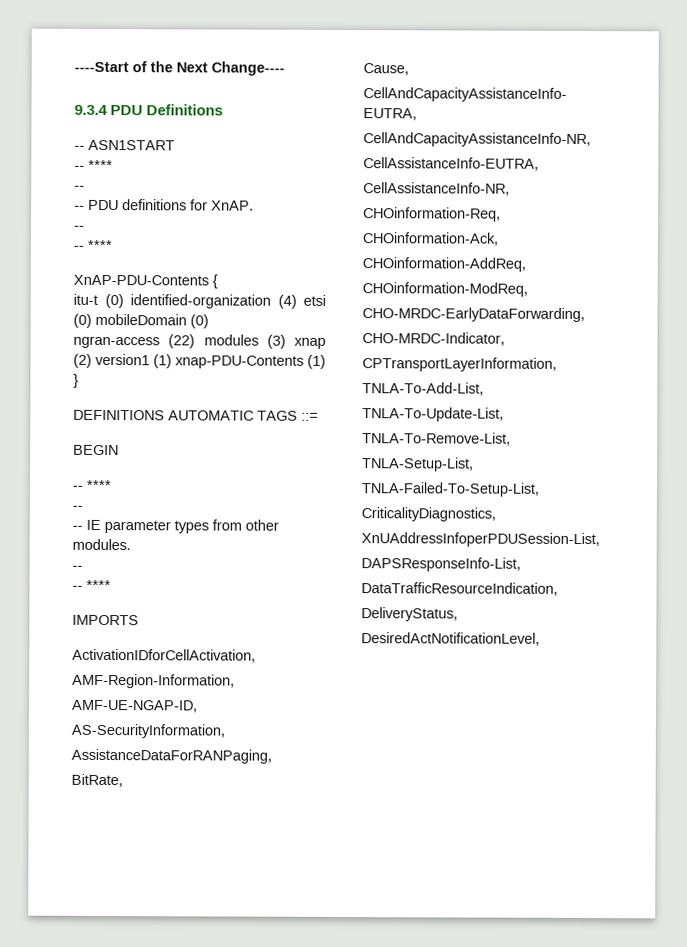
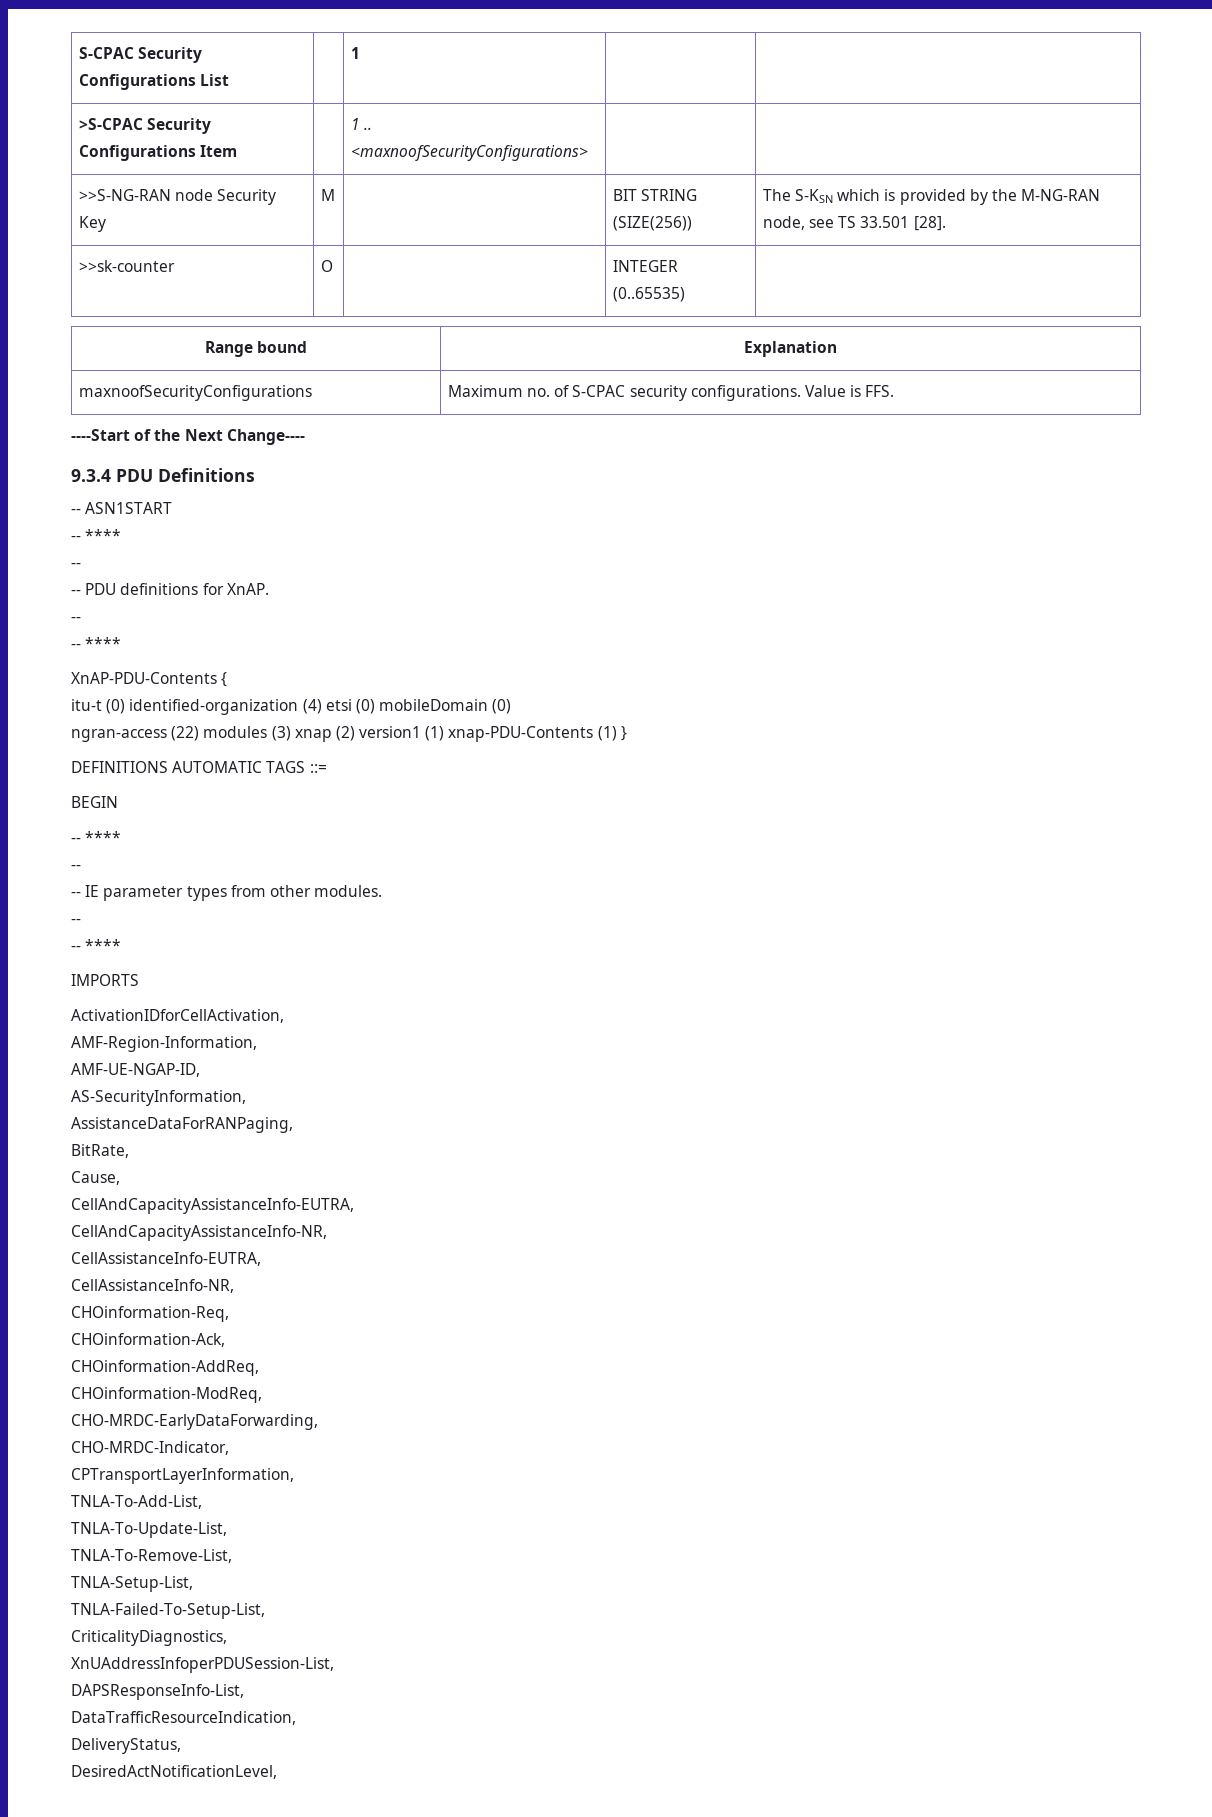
+ S-CPAC Security Configurations List | | 1 | |
+ >S-CPAC Security Configurations Item | | 1 .. <maxnoofSecurityConfigurations> | |
+ >>S-NG-RAN node Security Key | M | | BIT STRING (SIZE(256)) | The S-KSN which is provided by the M-NG-RAN node, see TS 33.501 [28].
+ >>sk-counter | O | | INTEGER (0..65535) |
+ Range bound | Explanation
+ maxnoofSecurityConfigurations | Maximum no. of S-CPAC security configurations. Value is FFS.

